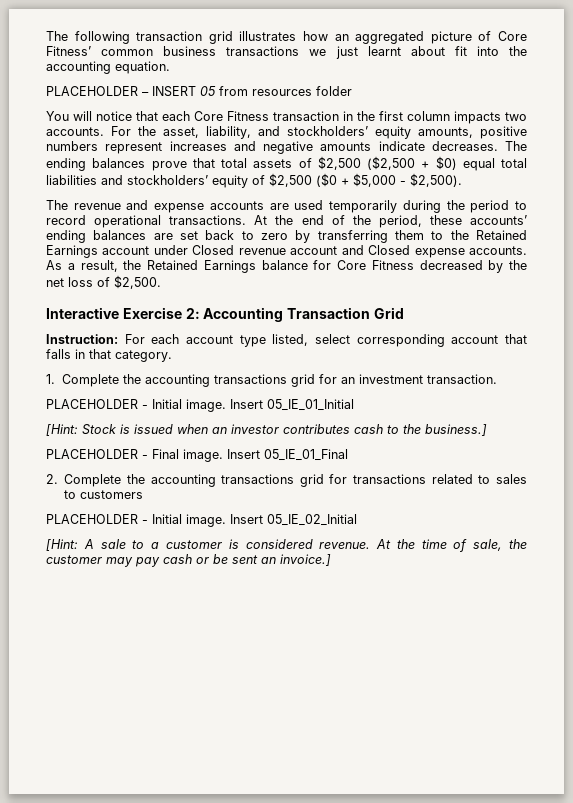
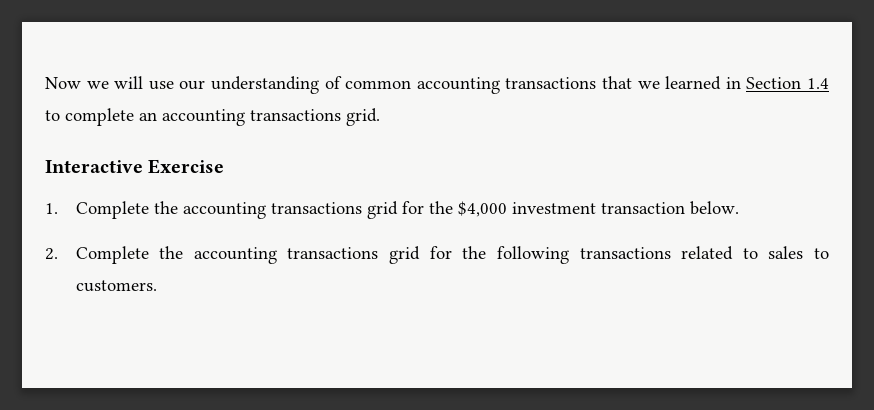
- The following transaction grid illustrates how an aggregated picture of Core Fitness’ common business transactions we just learnt about fit into the accounting equation.
- PLACEHOLDER – INSERT 05 from resources folder
- You will notice that each Core Fitness transaction in the first column impacts two accounts. For the asset, liability, and stockholders’ equity amounts, positive numbers represent increases and negative amounts indicate decreases. The ending balances prove that total assets of $2,500 ($2,500 + $0) equal total liabilities and stockholders’ equity of $2,500 ($0 + $5,000 - $2,500).
- The revenue and expense accounts are used temporarily during the period to record operational transactions. At the end of the period, these accounts’ ending balances are set back to zero by transferring them to the Retained Earnings account under Closed revenue account and Closed expense accounts. As a result, the Retained Earnings balance for Core Fitness decreased by the net loss of $2,500.
- Interactive Exercise 2: Accounting Transaction Grid
- Instruction: For each account type listed, select corresponding account that falls in that category.
+ Now we will use our understanding of common accounting transactions that we learned in Section 1.4 to complete an accounting transactions grid.
+ Interactive Exercise
- 1. Complete the accounting transactions grid for an investment transaction.
- PLACEHOLDER - Initial image. Insert 05_IE_01_Initial
- [Hint: Stock is issued when an investor contributes cash to the business.]
- PLACEHOLDER - Final image. Insert 05_IE_01_Final
+ 1. Complete the accounting transactions grid for the $4,000 investment transaction below.
- 2. Complete the accounting transactions grid for transactions related to sales to customers
- PLACEHOLDER - Initial image. Insert 05_IE_02_Initial
- [Hint: A sale to a customer is considered revenue. At the time of sale, the customer may pay cash or be sent an invoice.]
+ 2. Complete the accounting transactions grid for the following transactions related to sales to customers.

